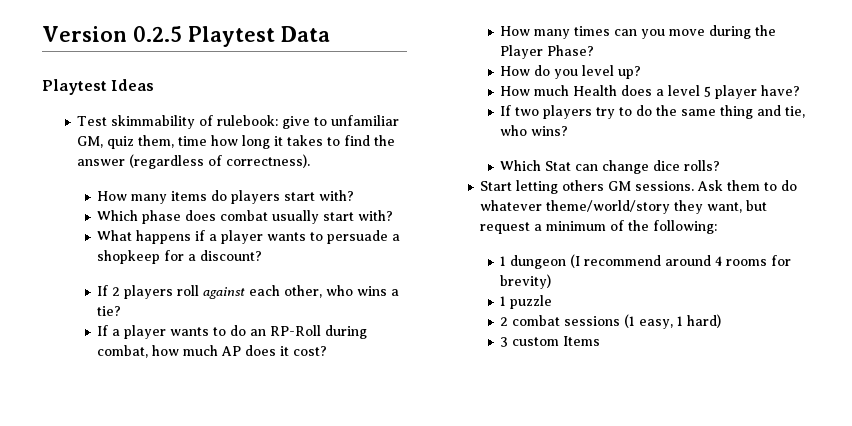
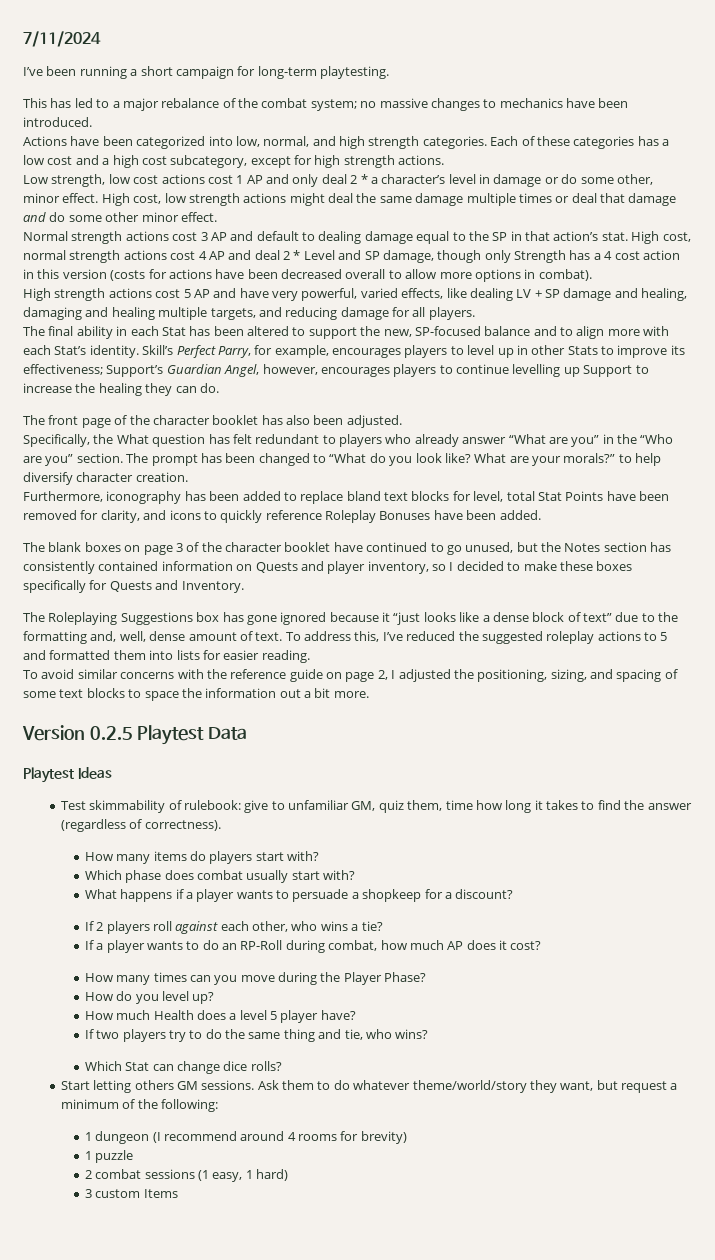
+ 7/11/2024
+ I’ve been running a short campaign for long-term playtesting.
+ This has led to a major rebalance of the combat system; no massive changes to mechanics have been introduced.
+ Actions have been categorized into low, normal, and high strength categories. Each of these categories has a low cost and a high cost subcategory, except for high strength actions.
+ Low strength, low cost actions cost 1 AP and only deal 2 * a character’s level in damage or do some other, minor effect. High cost, low strength actions might deal the same damage multiple times or deal that damage and do some other minor effect.
+ Normal strength actions cost 3 AP and default to dealing damage equal to the SP in that action’s stat. High cost, normal strength actions cost 4 AP and deal 2 * Level and SP damage, though only Strength has a 4 cost action in this version (costs for actions have been decreased overall to allow more options in combat).
+ High strength actions cost 5 AP and have very powerful, varied effects, like dealing LV + SP damage and healing, damaging and healing multiple targets, and reducing damage for all players.
+ The final ability in each Stat has been altered to support the new, SP-focused balance and to align more with each Stat’s identity. Skill’s Perfect Parry, for example, encourages players to level up in other Stats to improve its effectiveness; Support’s Guardian Angel, however, encourages players to continue levelling up Support to increase the healing they can do.
+ The front page of the character booklet has also been adjusted.
+ Specifically, the What question has felt redundant to players who already answer “What are you” in the “Who are you” section. The prompt has been changed to “What do you look like? What are your morals?” to help diversify character creation.
+ Furthermore, iconography has been added to replace bland text blocks for level, total Stat Points have been removed for clarity, and icons to quickly reference Roleplay Bonuses have been added.
+ The blank boxes on page 3 of the character booklet have continued to go unused, but the Notes section has consistently contained information on Quests and player inventory, so I decided to make these boxes specifically for Quests and Inventory.
+ The Roleplaying Suggestions box has gone ignored because it “just looks like a dense block of text” due to the formatting and, well, dense amount of text. To address this, I’ve reduced the suggested roleplay actions to 5 and formatted them into lists for easier reading.
+ To avoid similar concerns with the reference guide on page 2, I adjusted the positioning, sizing, and spacing of some text blocks to space the information out a bit more.

